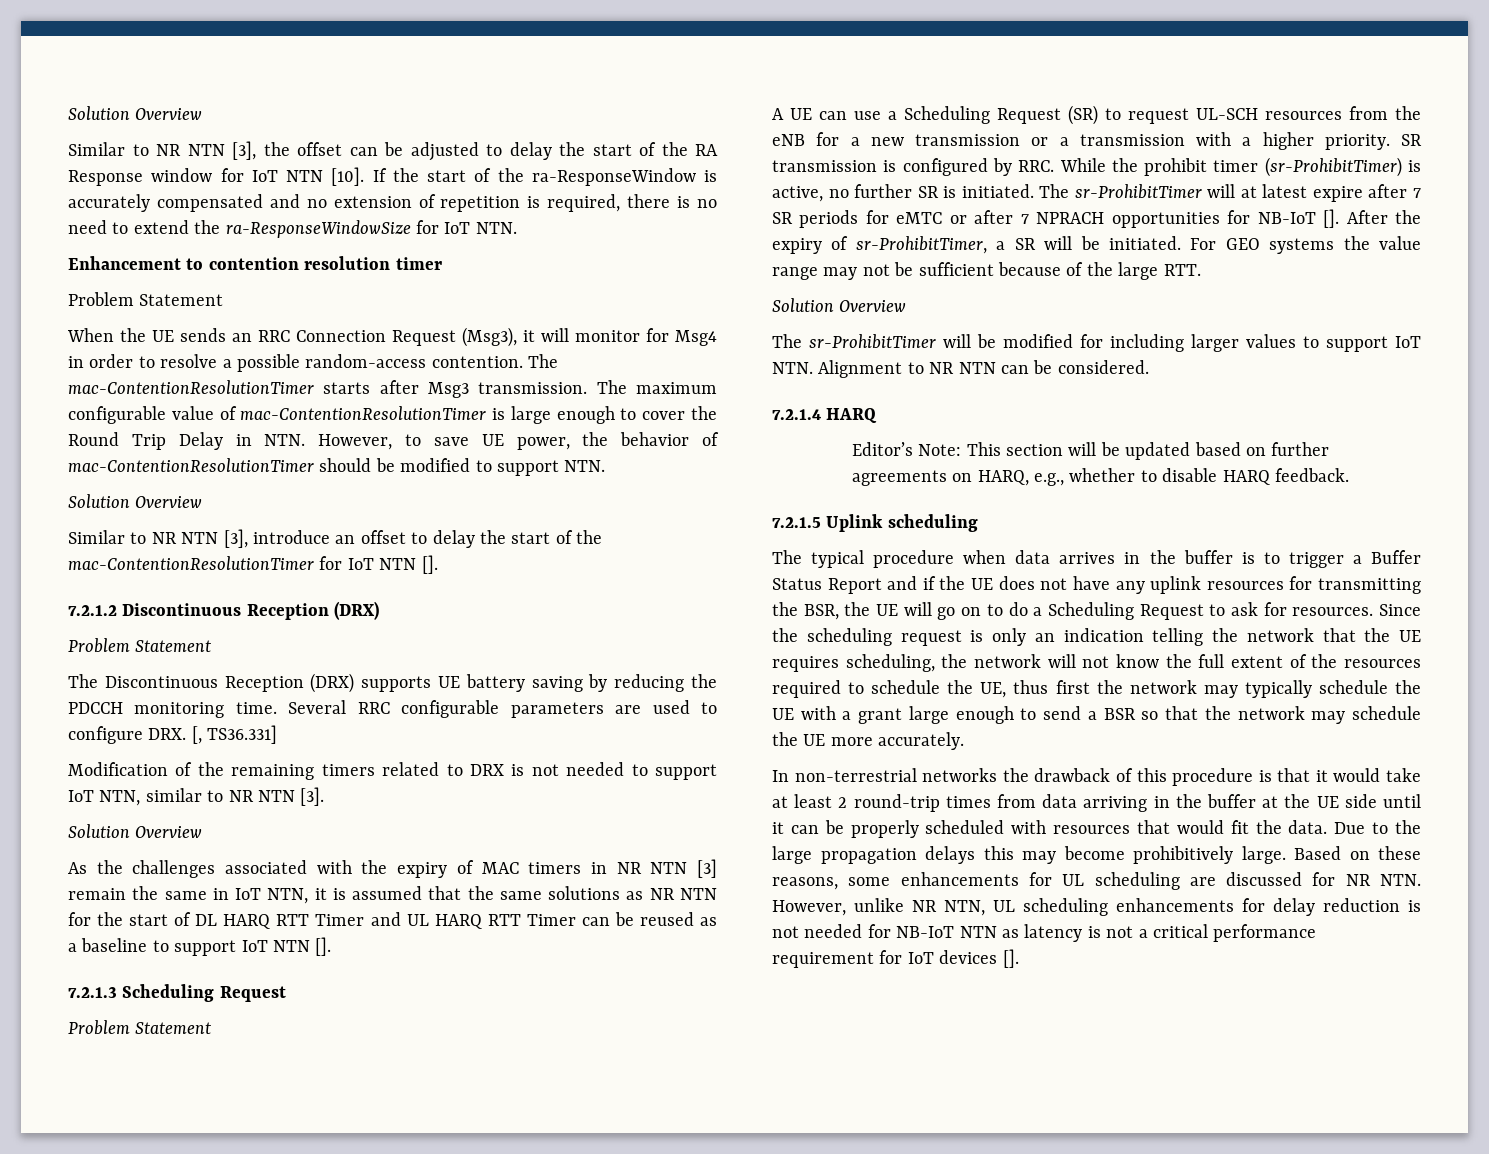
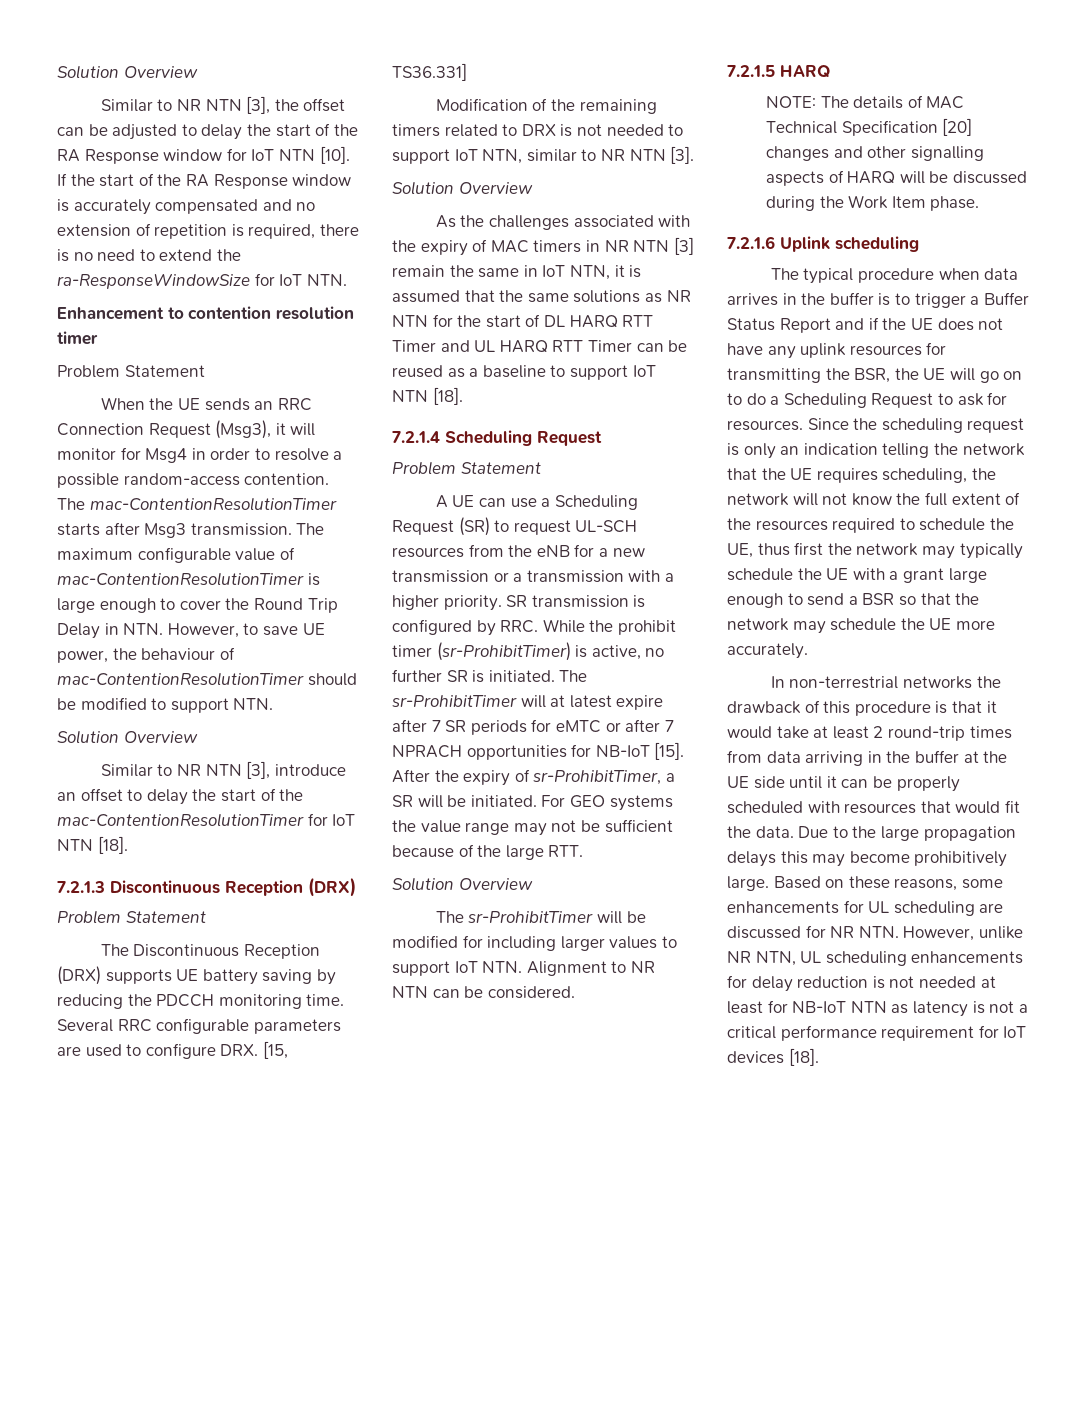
- If the start of the ra-ResponseWindow is accurately compensated and no extension of repetition is required, there is no need to extend the ra-ResponseWindowSize for IoT NTN.
+ If the start of the RA Response window is accurately compensated and no extension of repetition is required, there is no need to extend the ra-ResponseWindowSize for IoT NTN.
- The maximum configurable value of mac-ContentionResolutionTimer is large enough to cover the Round Trip Delay in NTN. However, to save UE power, the behavior of mac-ContentionResolutionTimer should be modified to support NTN.
+ The maximum configurable value of mac-ContentionResolutionTimer is large enough to cover the Round Trip Delay in NTN. However, to save UE power, the behaviour of mac-ContentionResolutionTimer should be modified to support NTN.
- Similar to NR NTN [3], introduce an offset to delay the start of the mac-ContentionResolutionTimer for IoT NTN [].
- 7.2.1.2 Discontinuous Reception (DRX)
+ Similar to NR NTN [3], introduce an offset to delay the start of the mac-ContentionResolutionTimer for IoT NTN [18].
+ 7.2.1.3 Discontinuous Reception (DRX)
- Several RRC configurable parameters are used to configure DRX. [, TS36.331]
+ Several RRC configurable parameters are used to configure DRX. [15, TS36.331]
- As the challenges associated with the expiry of MAC timers in NR NTN [3] remain the same in IoT NTN, it is assumed that the same solutions as NR NTN for the start of DL HARQ RTT Timer and UL HARQ RTT Timer can be reused as a baseline to support IoT NTN [].
- 7.2.1.3 Scheduling Request
+ As the challenges associated with the expiry of MAC timers in NR NTN [3] remain the same in IoT NTN, it is assumed that the same solutions as NR NTN for the start of DL HARQ RTT Timer and UL HARQ RTT Timer can be reused as a baseline to support IoT NTN [18].
+ 7.2.1.4 Scheduling Request
- The sr-ProhibitTimer will at latest expire after 7 SR periods for eMTC or after 7 NPRACH opportunities for NB-IoT [].
+ The sr-ProhibitTimer will at latest expire after 7 SR periods for eMTC or after 7 NPRACH opportunities for NB-IoT [15].
- 7.2.1.4 HARQ
+ 7.2.1.5 HARQ
- Editor’s Note: This section will be updated based on further agreements on HARQ, e.g., whether to disable HARQ feedback.
- 7.2.1.5 Uplink scheduling
+ NOTE: The details of MAC Technical Specification [20] changes and other signalling aspects of HARQ will be discussed during the Work Item phase.
+ 7.2.1.6 Uplink scheduling
- Based on these reasons, some enhancements for UL scheduling are discussed for NR NTN. However, unlike NR NTN, UL scheduling enhancements for delay reduction is not needed for NB-IoT NTN as latency is not a critical performance requirement for IoT devices [].
+ Based on these reasons, some enhancements for UL scheduling are discussed for NR NTN. However, unlike NR NTN, UL scheduling enhancements for delay reduction is not needed at least for NB-IoT NTN as latency is not a critical performance requirement for IoT devices [18].

